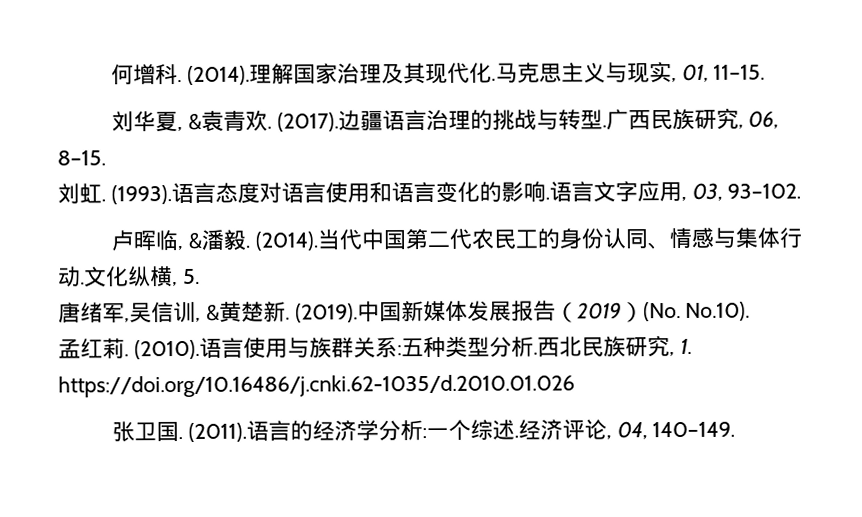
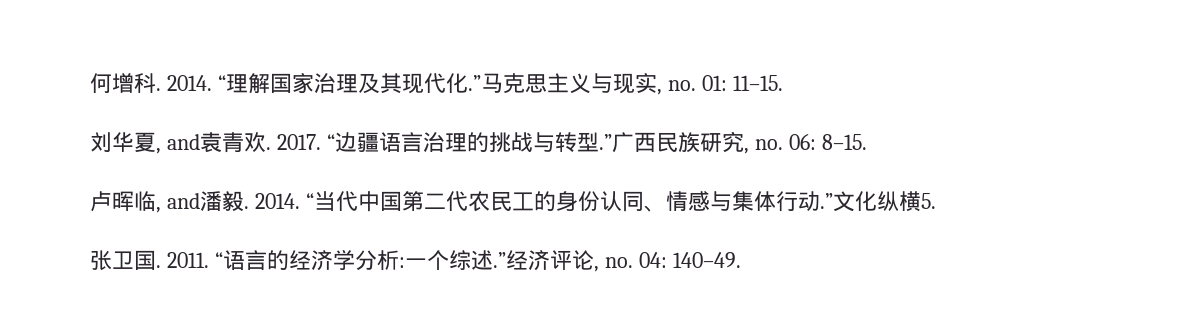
- (2014).理解国家治理及其现代化.
+ 2014. “理解国家治理及其现代化.”
- 马克思主义与现实, 01, 11–15.
+ 马克思主义与现实, no. 01: 11–15.
- 刘华夏, &袁青欢.
+ 刘华夏, and袁青欢.
- (2017).边疆语言治理的挑战与转型.
+ 2017. “边疆语言治理的挑战与转型.”
- 广西民族研究, 06, 8–15.
+ 广西民族研究, no. 06: 8–15.
- 刘虹. (1993).语言态度对语言使用和语言变化的影响.语言文字应用, 03, 93–102.
- 卢晖临, &潘毅.
+ 卢晖临, and潘毅.
- (2014).当代中国第二代农民工的身份认同、情感与集体行动.
+ 2014. “当代中国第二代农民工的身份认同、情感与集体行动.”
- 文化纵横, 5.
+ 文化纵横5.
- 唐绪军,吴信训, &黄楚新. (2019).中国新媒体发展报告（2019）(No. No.10).
- 孟红莉. (2010).语言使用与族群关系:五种类型分析.西北民族研究, 1. https://doi.org/10.16486/j.cnki.62-1035/d.2010.01.026
- (2011).语言的经济学分析:一个综述.
+ 2011. “语言的经济学分析:一个综述.”
- 经济评论, 04, 140–149.
+ 经济评论, no. 04: 140–49.

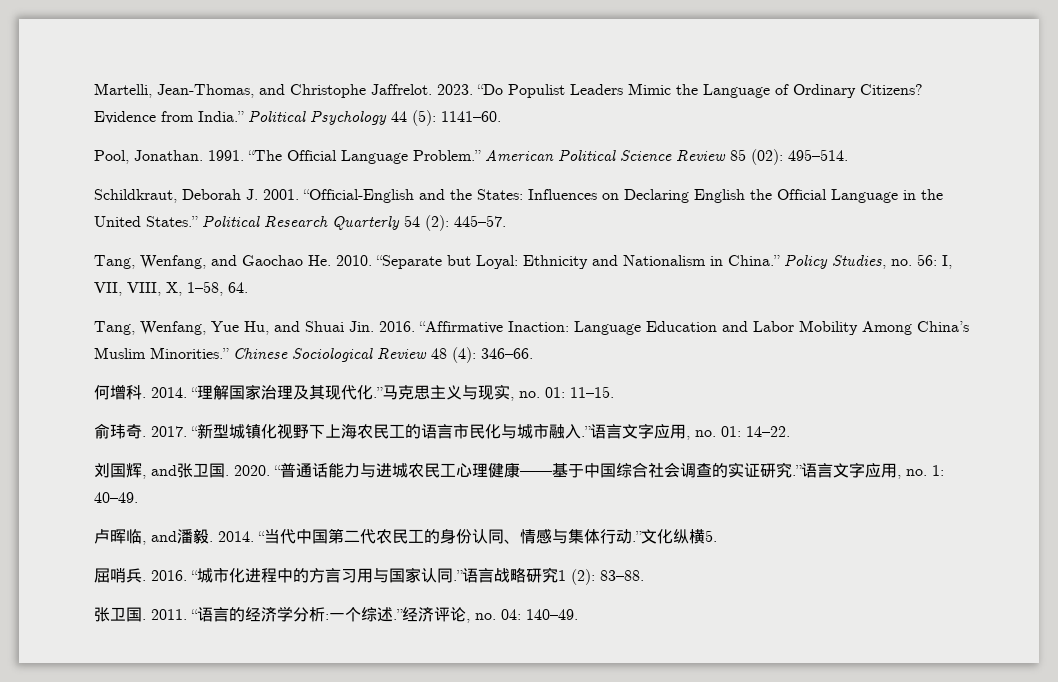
+ Martelli, Jean-Thomas, and Christophe Jaffrelot. 2023. “Do Populist Leaders Mimic the Language of Ordinary Citizens? Evidence from India.” Political Psychology 44 (5): 1141–60.
+ Pool, Jonathan. 1991. “The Official Language Problem.” American Political Science Review 85 (02): 495–514.
+ Schildkraut, Deborah J. 2001. “Official-English and the States: Influences on Declaring English the Official Language in the United States.” Political Research Quarterly 54 (2): 445–57.
+ Tang, Wenfang, and Gaochao He. 2010. “Separate but Loyal: Ethnicity and Nationalism in China.” Policy Studies, no. 56: I, VII, VIII, X, 1–58, 64.
+ Tang, Wenfang, Yue Hu, and Shuai Jin. 2016. “Affirmative Inaction: Language Education and Labor Mobility Among China’s Muslim Minorities.” Chinese Sociological Review 48 (4): 346–66.
- 刘华夏, and袁青欢. 2017. “边疆语言治理的挑战与转型.”广西民族研究, no. 06: 8–15.
+ 俞玮奇. 2017. “新型城镇化视野下上海农民工的语言市民化与城市融入.”语言文字应用, no. 01: 14–22.
+ 刘国辉, and张卫国. 2020. “普通话能力与进城农民工心理健康——基于中国综合社会调查的实证研究.”语言文字应用, no. 1: 40–49.
+ 屈哨兵. 2016. “城市化进程中的方言习用与国家认同.”语言战略研究1 (2): 83–88.

